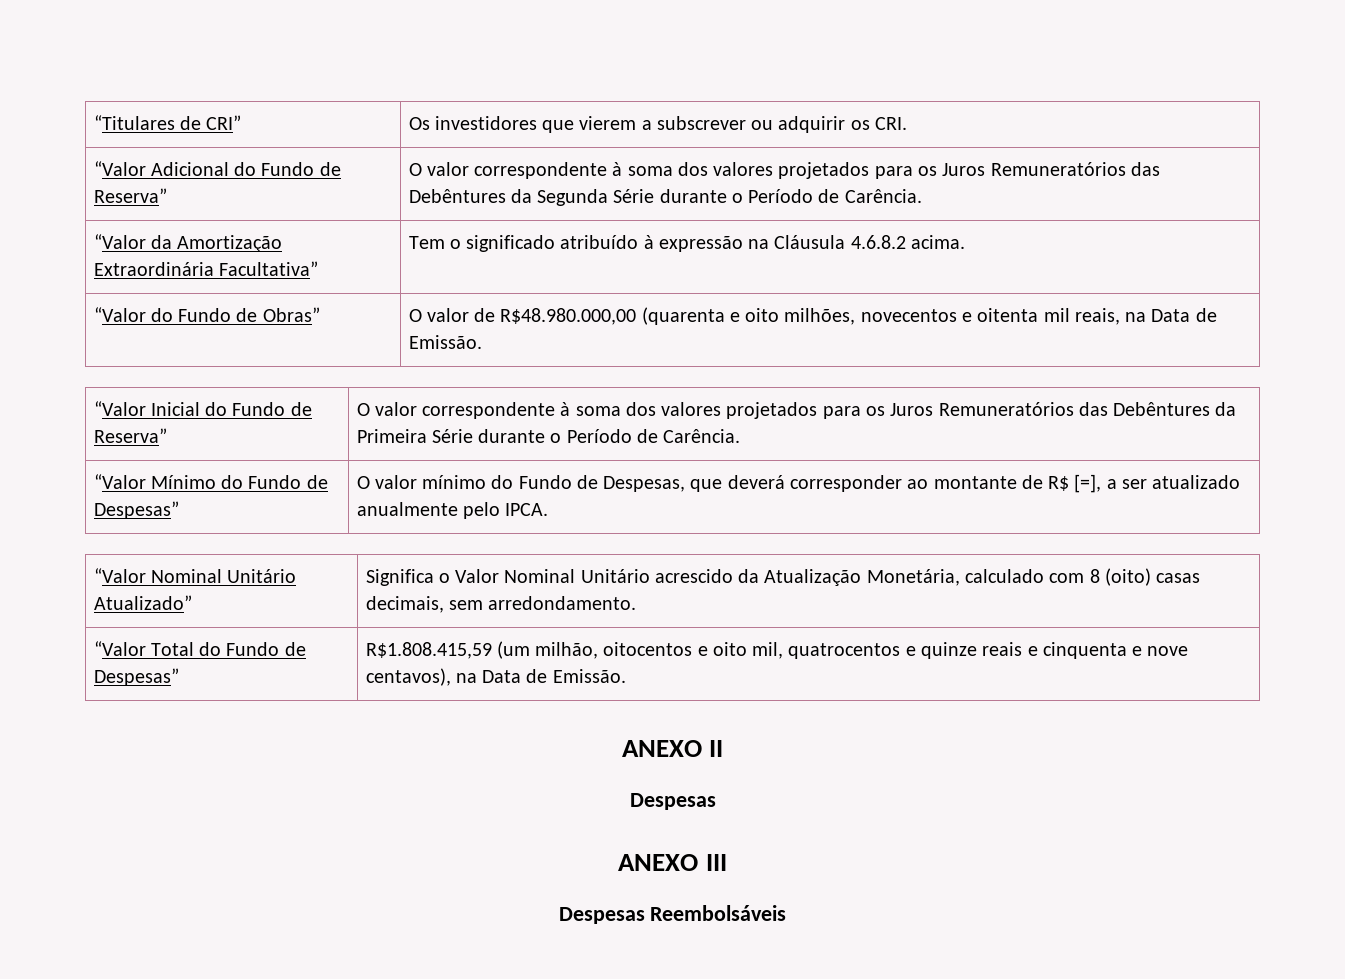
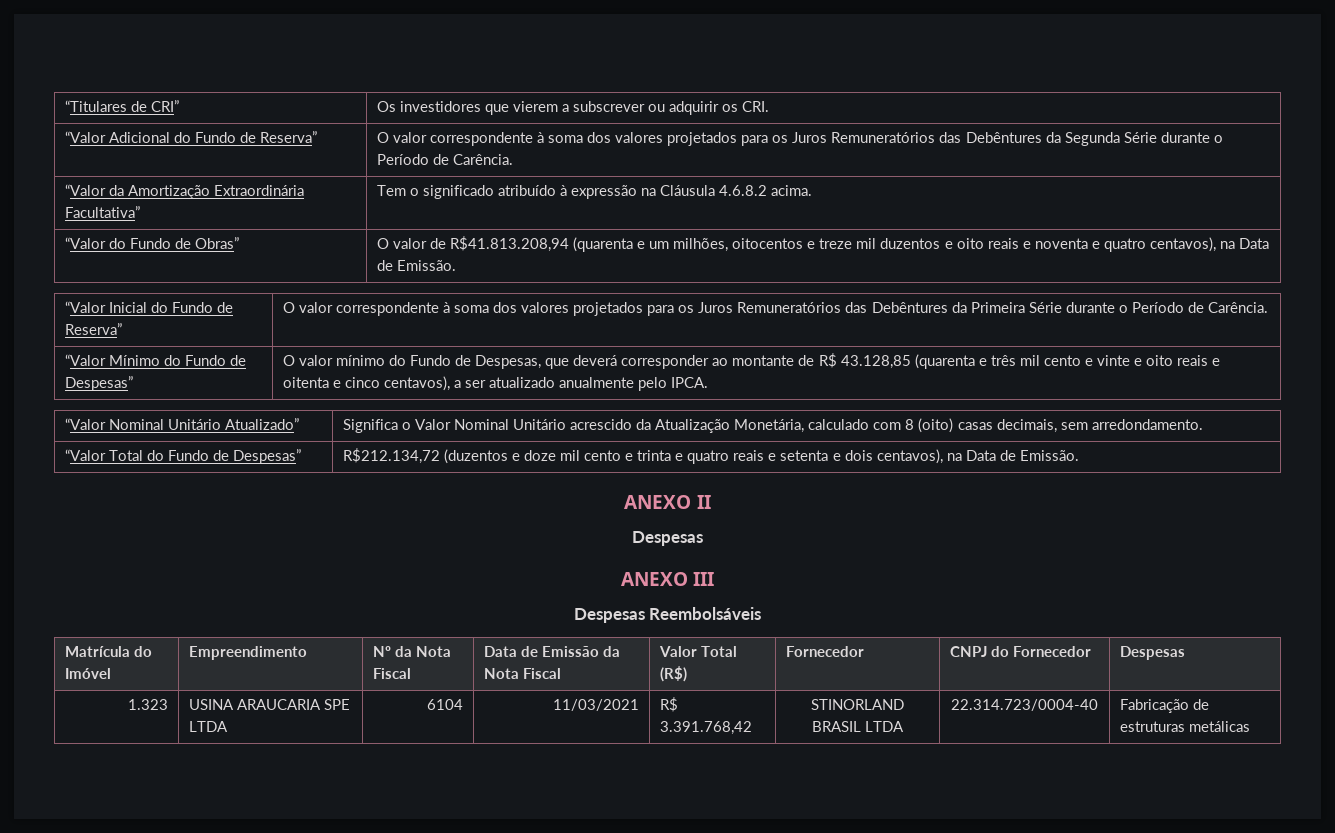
- “Valor do Fundo de Obras” | O valor de R$48.980.000,00 (quarenta e oito milhões, novecentos e oitenta mil reais, na Data de Emissão.
+ “Valor do Fundo de Obras” | O valor de R$41.813.208,94 (quarenta e um milhões, oitocentos e treze mil duzentos e oito reais e noventa e quatro centavos), na Data de Emissão.
- O valor mínimo do Fundo de Despesas, que deverá corresponder ao montante de R$ [=], a ser atualizado anualmente pelo IPCA.
+ O valor mínimo do Fundo de Despesas, que deverá corresponder ao montante de R$ 43.128,85 (quarenta e três mil cento e vinte e oito reais e oitenta e cinco centavos), a ser atualizado anualmente pelo IPCA.
- “Valor Total do Fundo de Despesas” | R$1.808.415,59 (um milhão, oitocentos e oito mil, quatrocentos e quinze reais e cinquenta e nove centavos), na Data de Emissão.
+ “Valor Total do Fundo de Despesas” | R$212.134,72 (duzentos e doze mil cento e trinta e quatro reais e setenta e dois centavos), na Data de Emissão.
+ Matrícula do Imóvel | Empreendimento | Nº da Nota Fiscal | Data de Emissão da Nota Fiscal | Valor Total (R$) | Fornecedor | CNPJ do Fornecedor | Despesas
+ 1.323 | USINA ARAUCARIA SPE LTDA | 6104 | 11/03/2021 | R$ 3.391.768,42 | STINORLAND BRASIL LTDA | 22.314.723/0004-40 | Fabricação de estruturas metálicas

